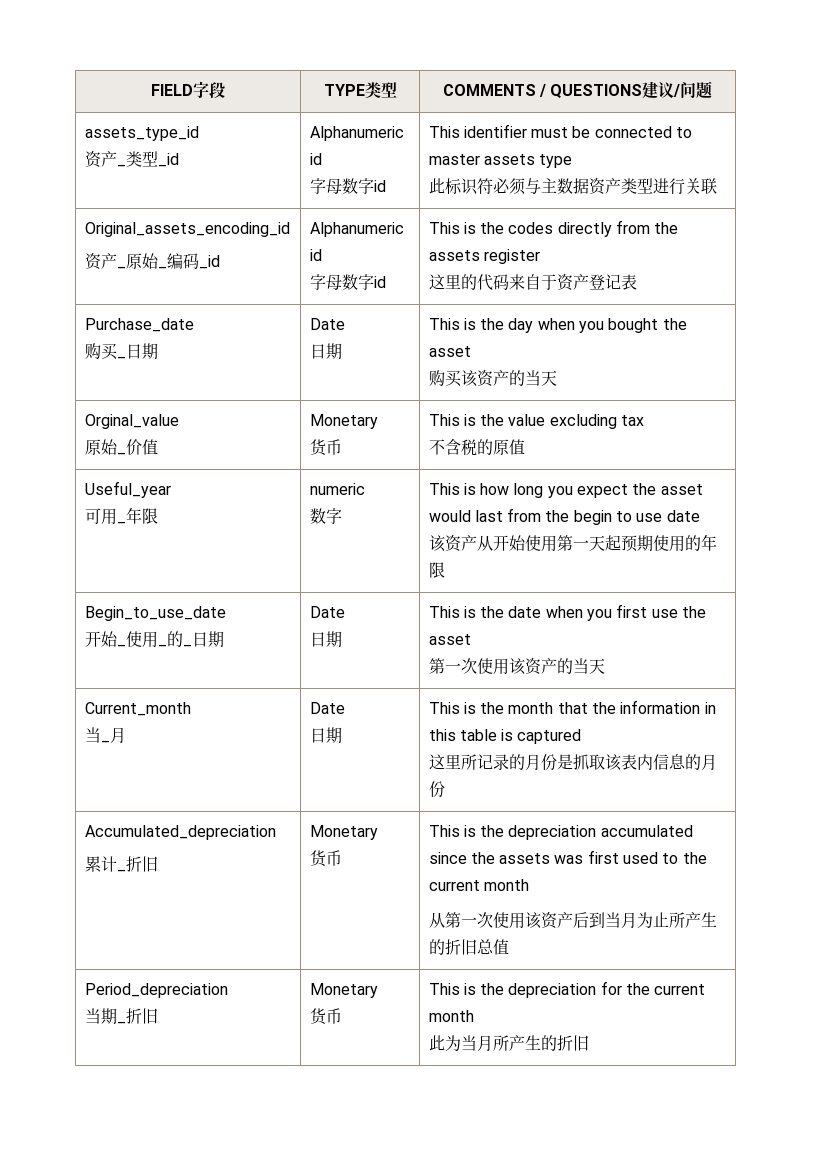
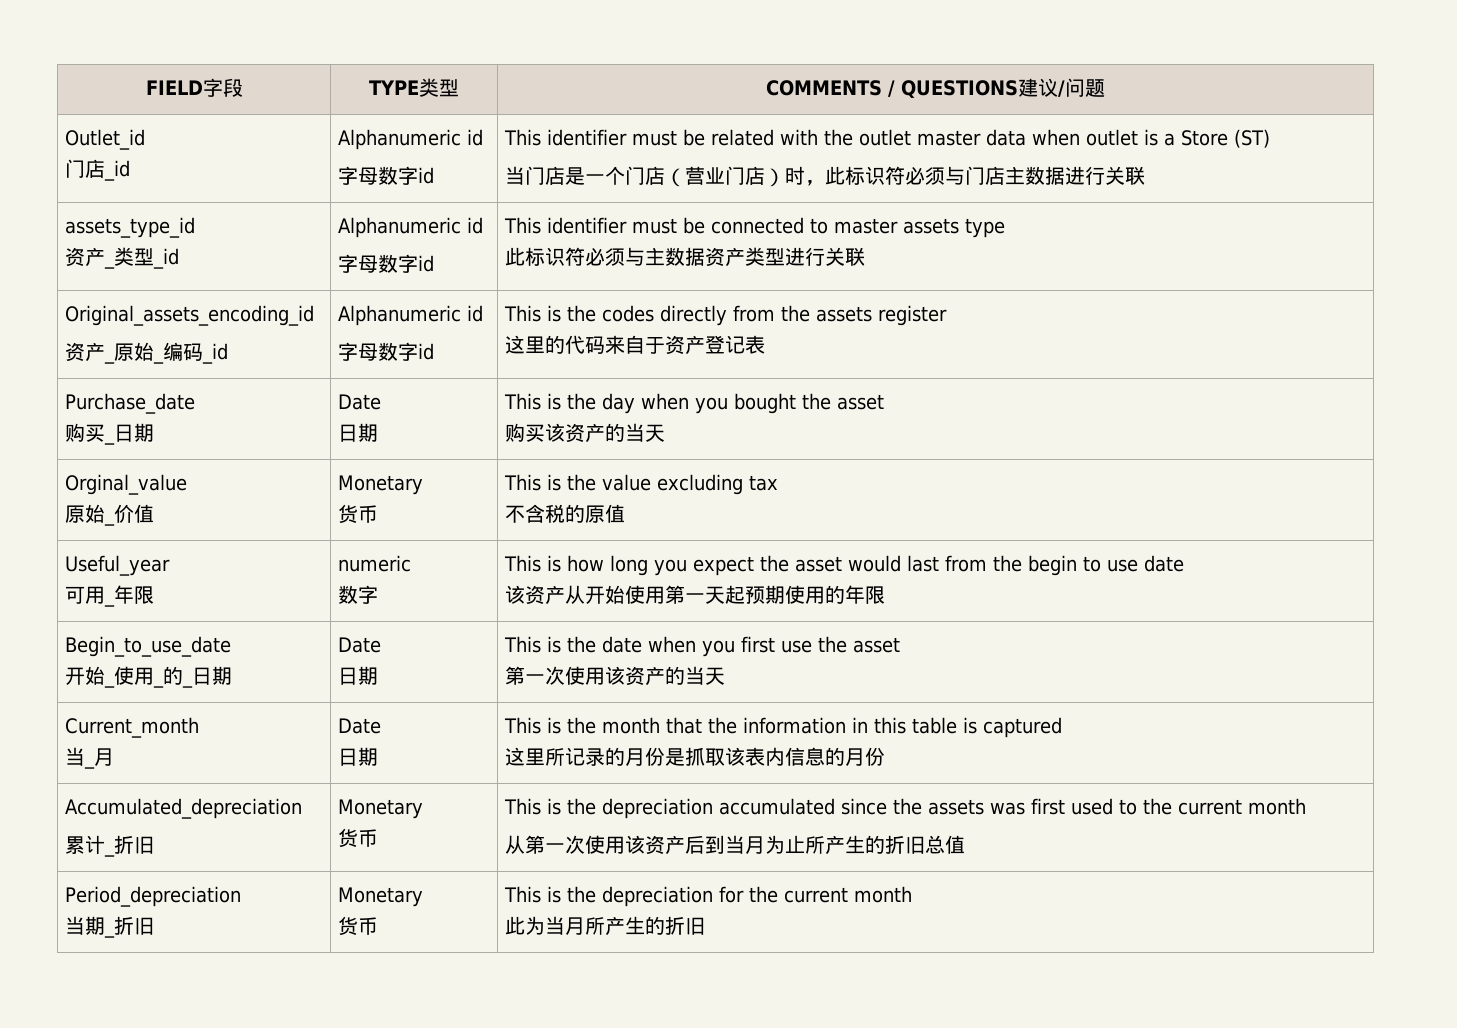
+ Outlet_id
+ 门店_id | Alphanumeric id
+ 字母数字id | This identifier must be related with the outlet master data when outlet is a Store (ST)
+ 当门店是一个门店（营业门店）时，此标识符必须与门店主数据进行关联

